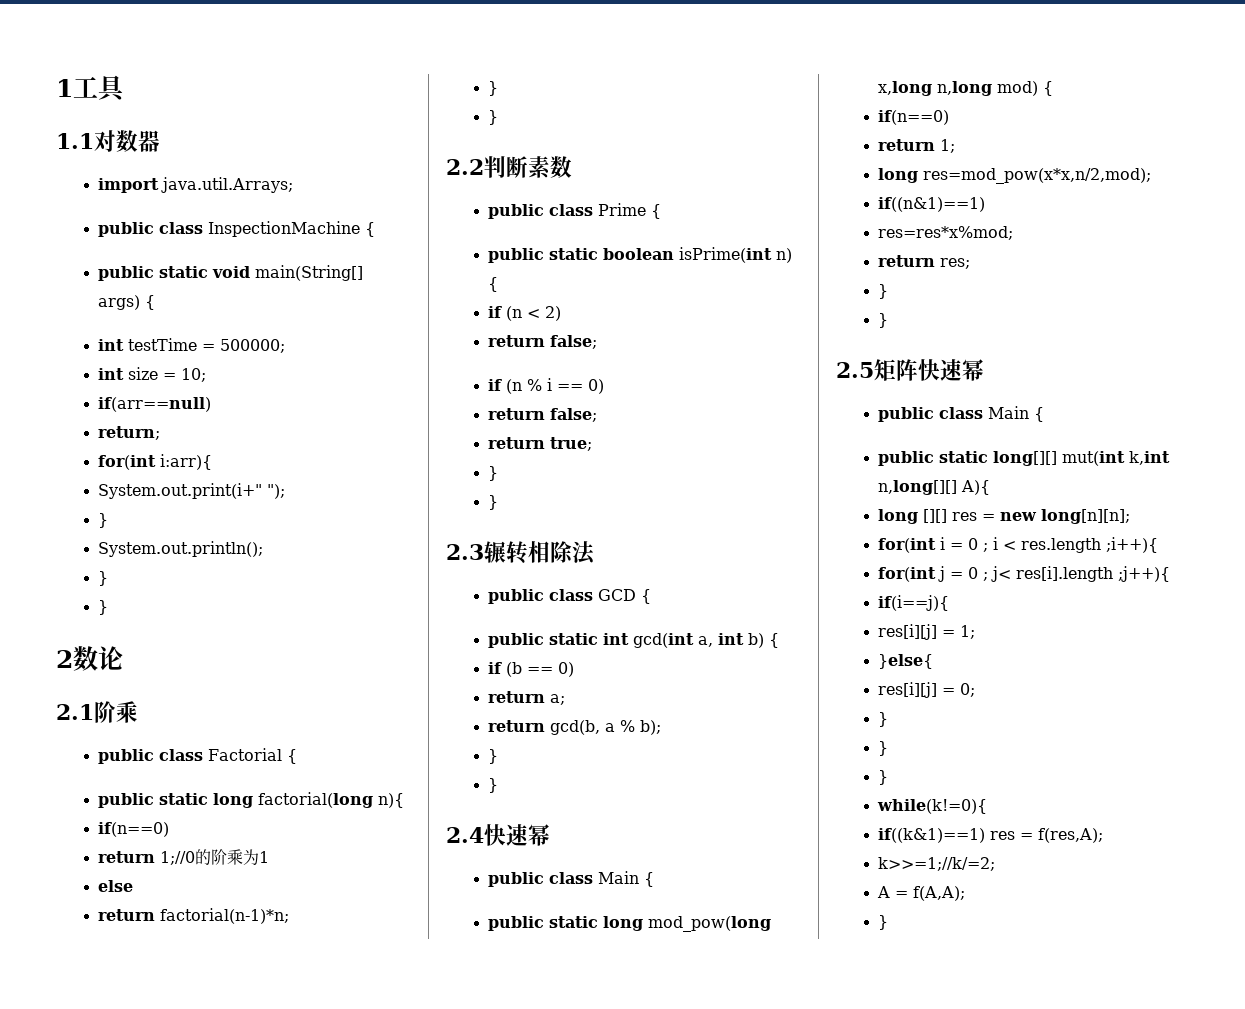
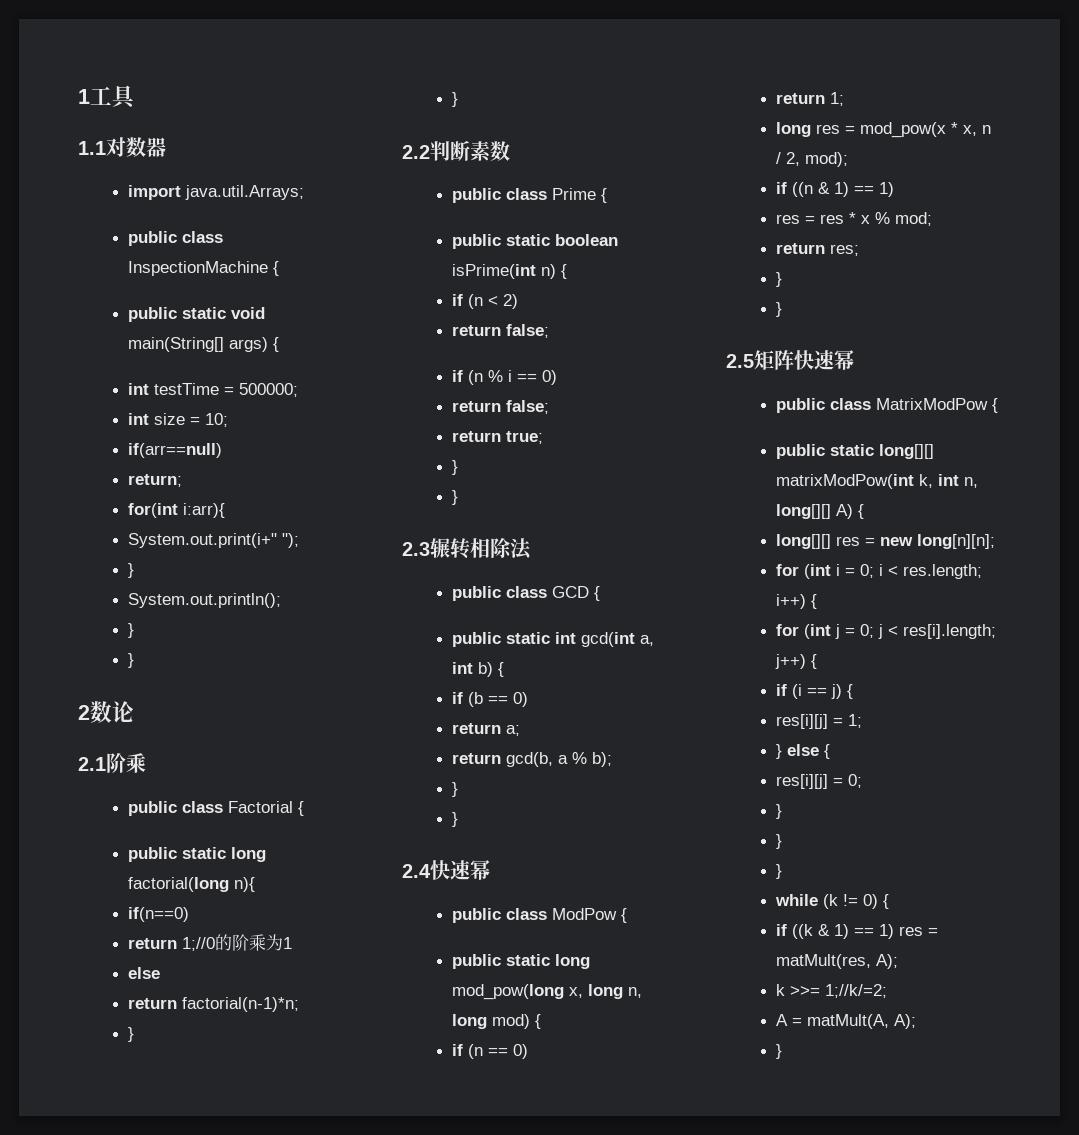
  2.4快速幂
- public class Main {
+ public class ModPow {
- public static long mod_pow(long x,long n,long mod) {
- if(n==0)
+ public static long mod_pow(long x, long n, long mod) {
+ if (n == 0)
  return 1;
- long res=mod_pow(x*x,n/2,mod);
- if((n&1)==1)
- res=res*x%mod;
+ long res = mod_pow(x * x, n / 2, mod);
+ if ((n & 1) == 1)
+ res = res * x % mod;
  2.5矩阵快速幂
- public class Main {
+ public class MatrixModPow {
- public static long[][] mut(int k,int n,long[][] A){
- long [][] res = new long[n][n];
- for(int i = 0 ; i < res.length ;i++){
- for(int j = 0 ; j< res[i].length ;j++){
- if(i==j){
+ public static long[][] matrixModPow(int k, int n, long[][] A) {
+ long[][] res = new long[n][n];
+ for (int i = 0; i < res.length; i++) {
+ for (int j = 0; j < res[i].length; j++) {
+ if (i == j) {
- }else{
+ } else {
- while(k!=0){
- if((k&1)==1) res = f(res,A);
- k>>=1;//k/=2;
+ while (k != 0) {
+ if ((k & 1) == 1) res = matMult(res, A);
+ k >>= 1;//k/=2;
- A = f(A,A);
+ A = matMult(A, A);

